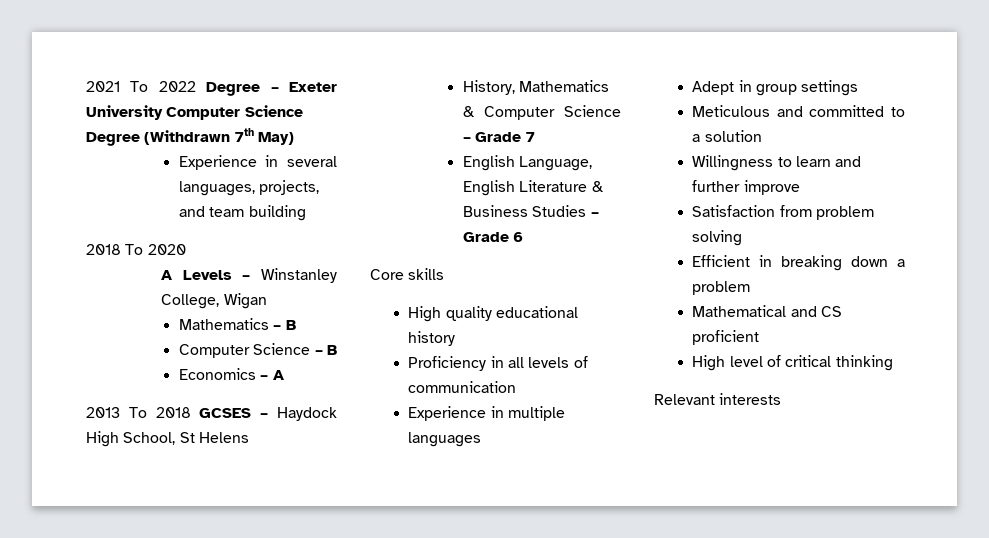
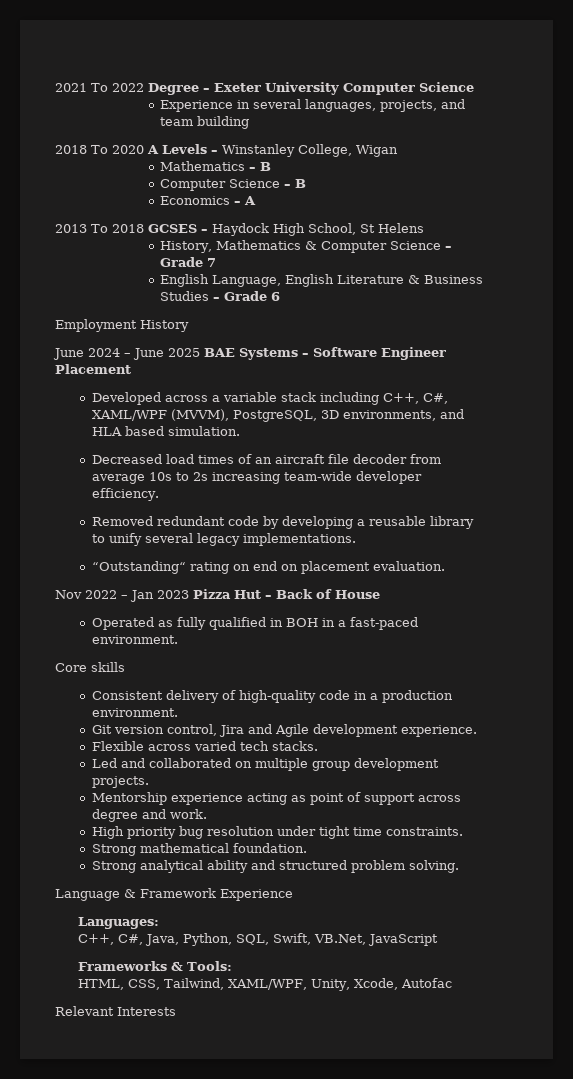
- 2021 To 2022 Degree – Exeter University Computer Science Degree (Withdrawn 7th May)
+ 2021 To 2022 Degree – Exeter University Computer Science
- 2018 To 2020
- A Levels – Winstanley College, Wigan
+ 2018 To 2020 A Levels – Winstanley College, Wigan
+ Employment History
+ June 2024 – June 2025 BAE Systems – Software Engineer Placement
+ Developed across a variable stack including C++, C#, XAML/WPF (MVVM), PostgreSQL, 3D environments, and HLA based simulation.
+ Decreased load times of an aircraft file decoder from average 10s to 2s increasing team-wide developer efficiency.
+ Removed redundant code by developing a reusable library to unify several legacy implementations.
+ “Outstanding“ rating on end on placement evaluation.
+ Nov 2022 – Jan 2023 Pizza Hut – Back of House
+ Operated as fully qualified in BOH in a fast-paced environment.
  Core skills
- High quality educational history
- Proficiency in all levels of communication
- Experience in multiple languages
- Adept in group settings
- Meticulous and committed to a solution
- Willingness to learn and further improve
- Satisfaction from problem solving
- Efficient in breaking down a problem
- Mathematical and CS proficient
- High level of critical thinking
+ Consistent delivery of high-quality code in a production environment.
+ Git version control, Jira and Agile development experience.
+ Flexible across varied tech stacks.
+ Led and collaborated on multiple group development projects.
+ Mentorship experience acting as point of support across degree and work.
+ High priority bug resolution under tight time constraints.
+ Strong mathematical foundation.
+ Strong analytical ability and structured problem solving.
+ Language & Framework Experience
+ Languages:
+ C++, C#, Java, Python, SQL, Swift, VB.Net, JavaScript
+ Frameworks & Tools:
+ HTML, CSS, Tailwind, XAML/WPF, Unity, Xcode, Autofac
- Relevant interests
+ Relevant Interests

